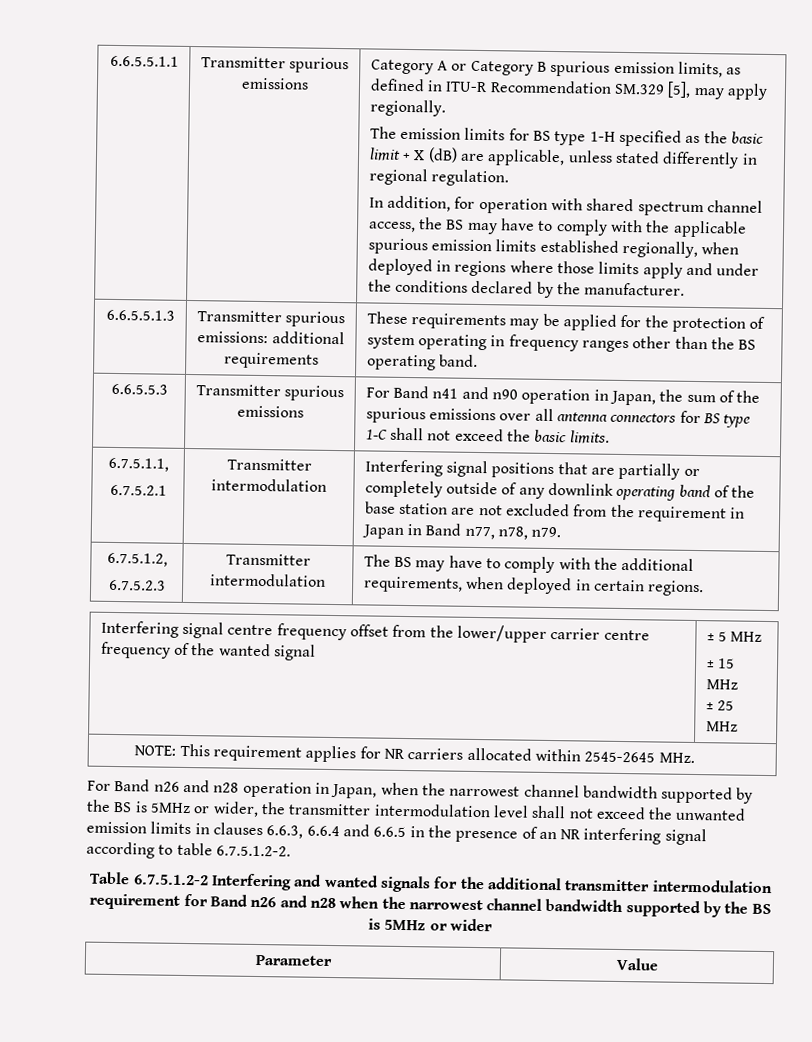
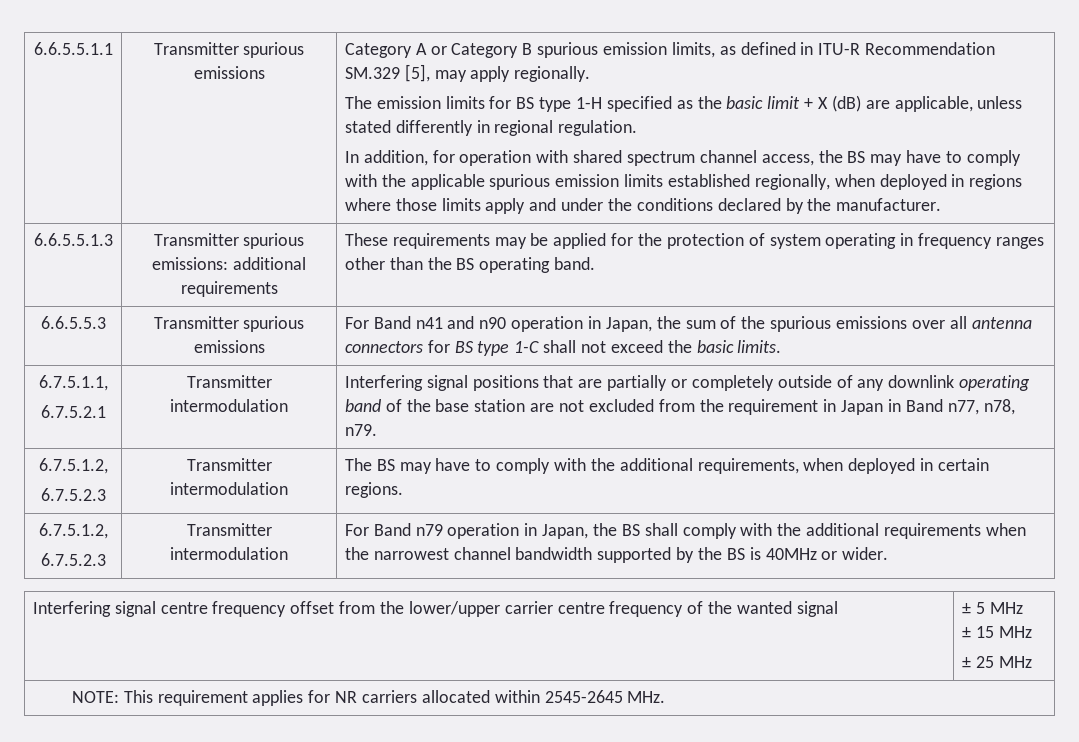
  6.7.5.1.1,
  6.7.5.2.1 | Transmitter intermodulation | Interfering signal positions that are partially or completely outside of any downlink operating band of the base station are not excluded from the requirement in Japan in Band n77, n78, n79.
  6.7.5.1.2,
  6.7.5.2.3 | Transmitter intermodulation | The BS may have to comply with the additional requirements, when deployed in certain regions.
+ 6.7.5.1.2,
+ 6.7.5.2.3 | Transmitter intermodulation | For Band n79 operation in Japan, the BS shall comply with the additional requirements when the narrowest channel bandwidth supported by the BS is 40MHz or wider.
- For Band n26 and n28 operation in Japan, when the narrowest channel bandwidth supported by the BS is 5MHz or wider, the transmitter intermodulation level shall not exceed the unwanted emission limits in clauses 6.6.3, 6.6.4 and 6.6.5 in the presence of an NR interfering signal according to table 6.7.5.1.2-2.
- Table 6.7.5.1.2-2 Interfering and wanted signals for the additional transmitter intermodulation requirement for Band n26 and n28 when the narrowest channel bandwidth supported by the BS is 5MHz or wider
- Parameter | Value

